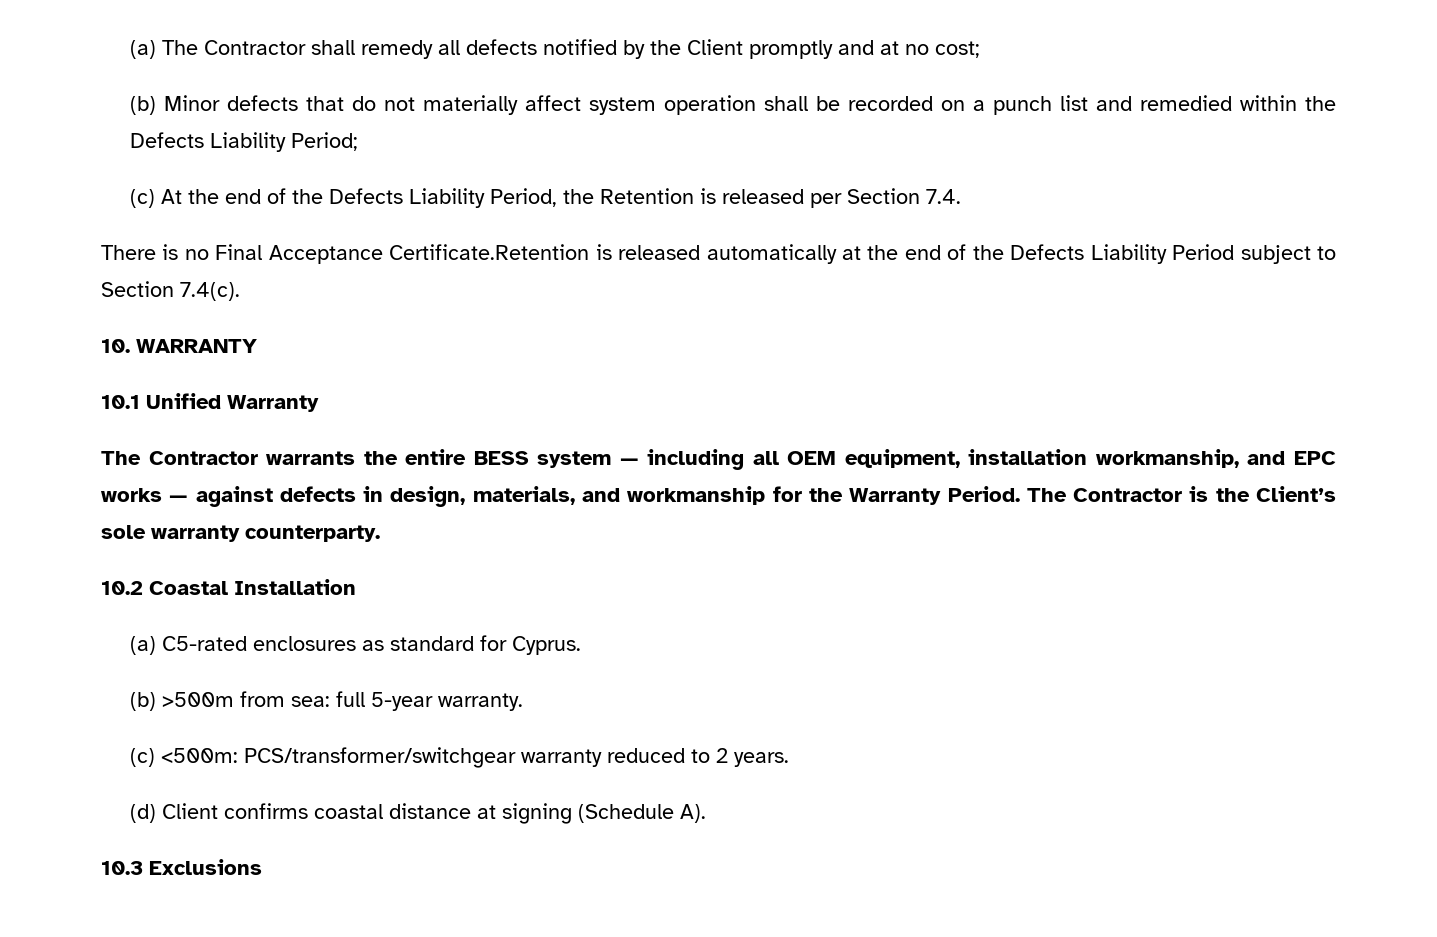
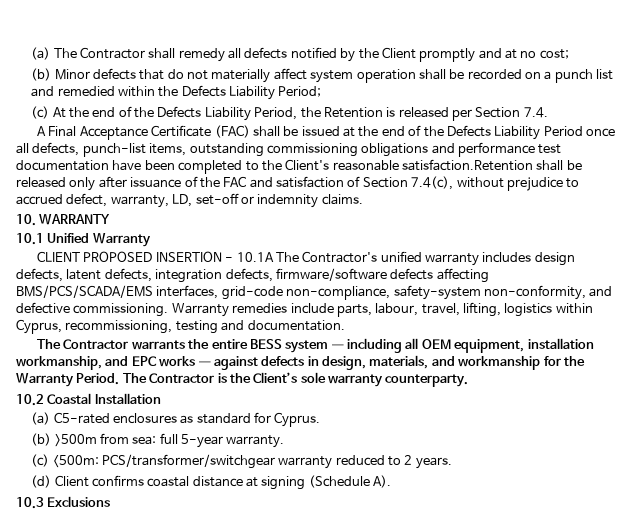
- There is no Final Acceptance Certificate.Retention is released automatically at the end of the Defects Liability Period subject to Section 7.4(c).
+ A Final Acceptance Certificate (FAC) shall be issued at the end of the Defects Liability Period once all defects, punch-list items, outstanding commissioning obligations and performance test documentation have been completed to the Client's reasonable satisfaction.Retention shall be released only after issuance of the FAC and satisfaction of Section 7.4(c), without prejudice to accrued defect, warranty, LD, set-off or indemnity claims.
+ CLIENT PROPOSED INSERTION - 10.1A The Contractor's unified warranty includes design defects, latent defects, integration defects, firmware/software defects affecting BMS/PCS/SCADA/EMS interfaces, grid-code non-compliance, safety-system non-conformity, and defective commissioning. Warranty remedies include parts, labour, travel, lifting, logistics within Cyprus, recommissioning, testing and documentation.

